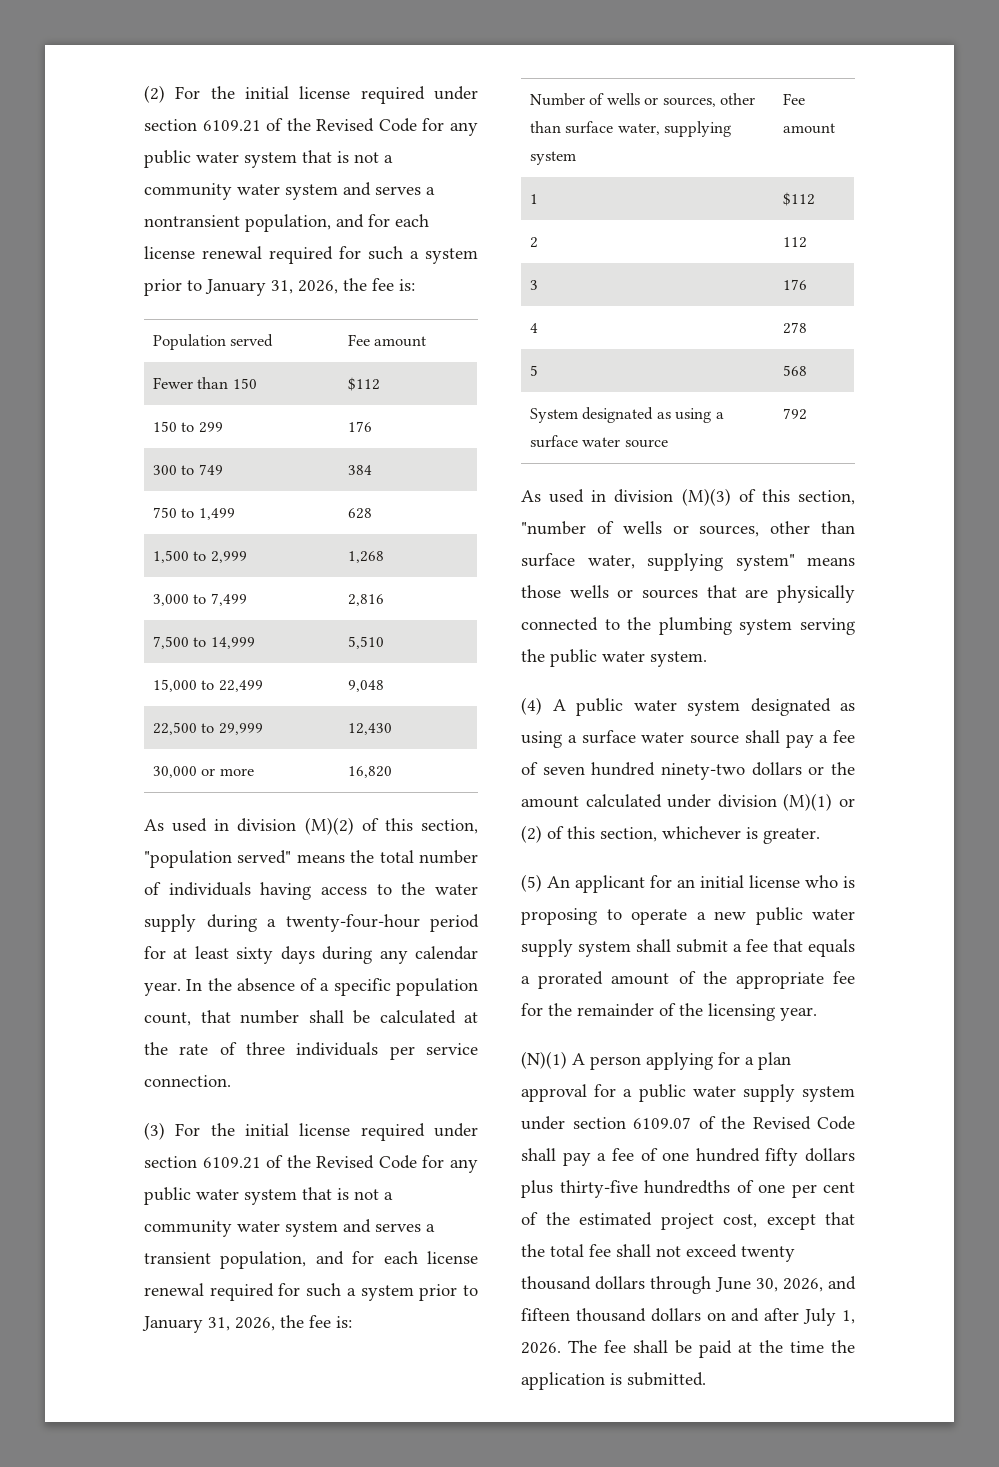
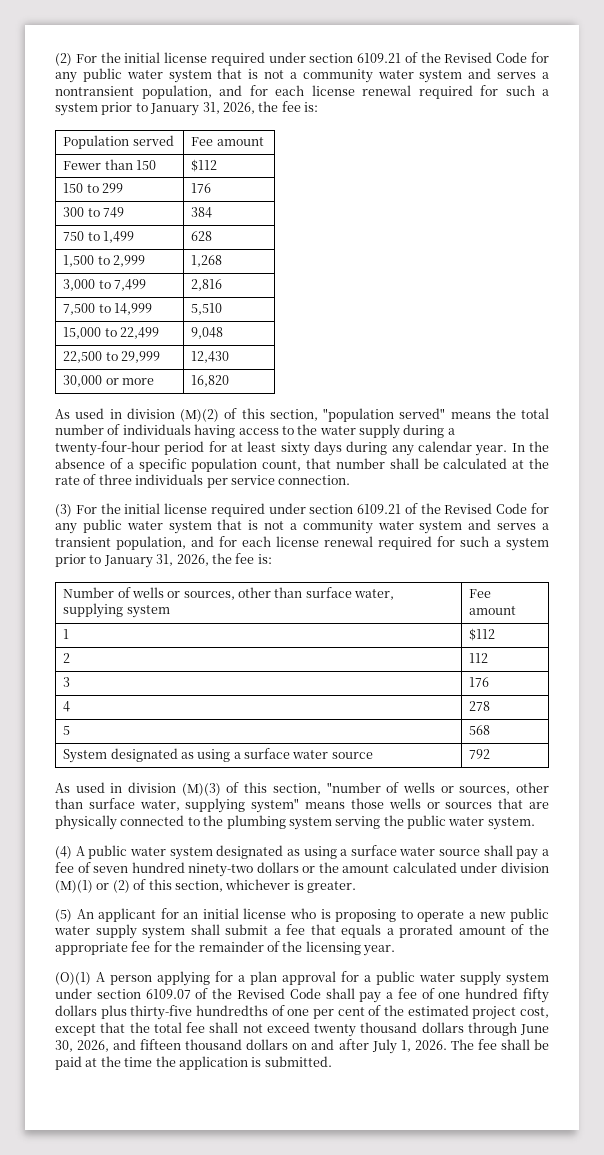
- (N)(1) A person applying for a plan approval for a public water supply system under section 6109.07 of the Revised Code shall pay a fee of one hundred fifty dollars plus thirty-five hundredths of one per cent of the estimated project cost, except that the total fee shall not exceed twenty thousand dollars through June 30, 2026, and fifteen thousand dollars on and after July 1, 2026.
+ (O)(1) A person applying for a plan approval for a public water supply system under section 6109.07 of the Revised Code shall pay a fee of one hundred fifty dollars plus thirty-five hundredths of one per cent of the estimated project cost, except that the total fee shall not exceed twenty thousand dollars through June 30, 2026, and fifteen thousand dollars on and after July 1, 2026.

